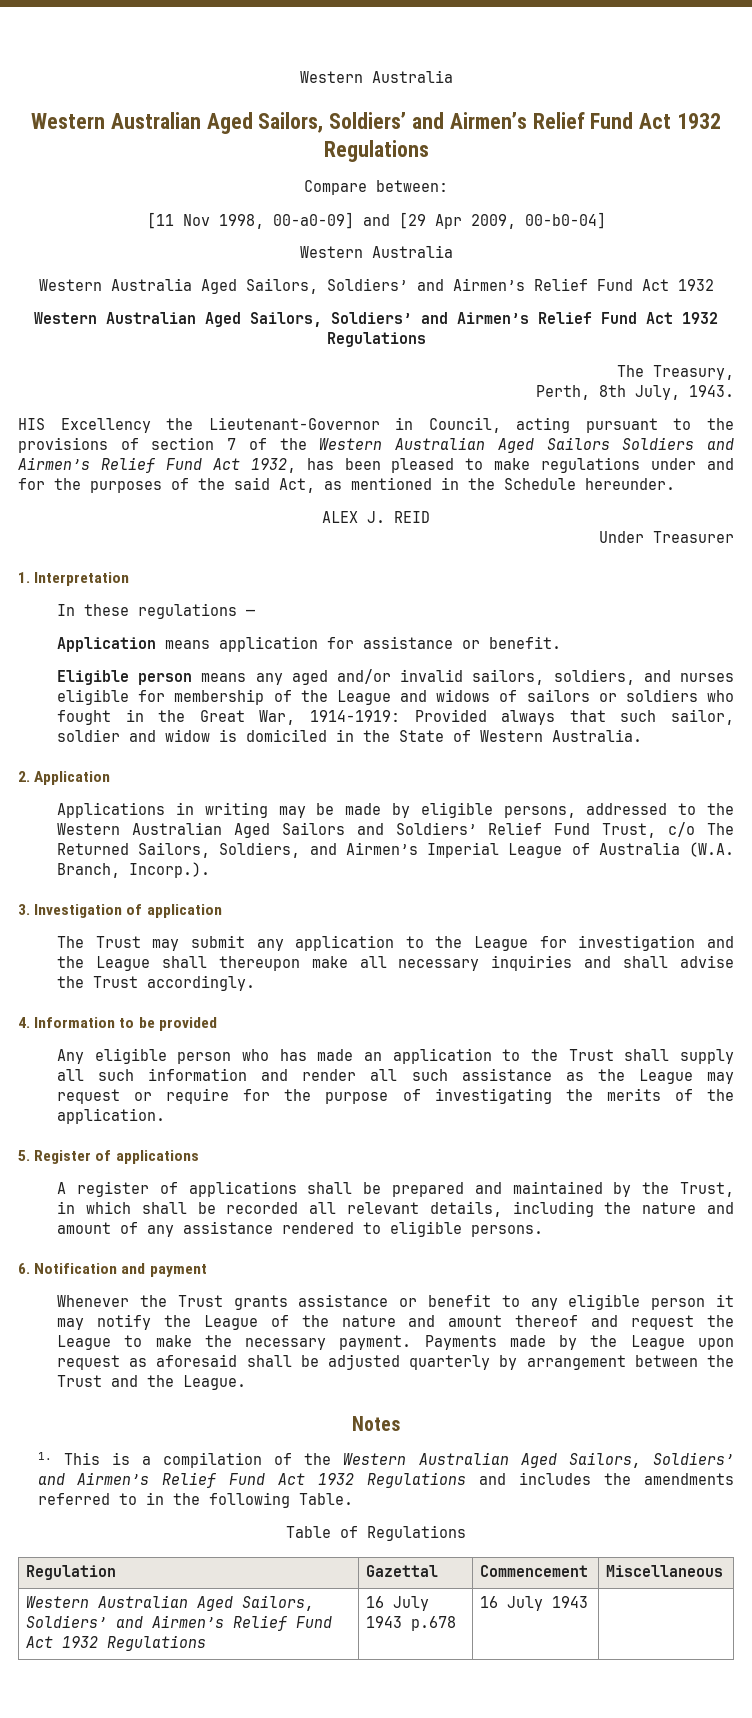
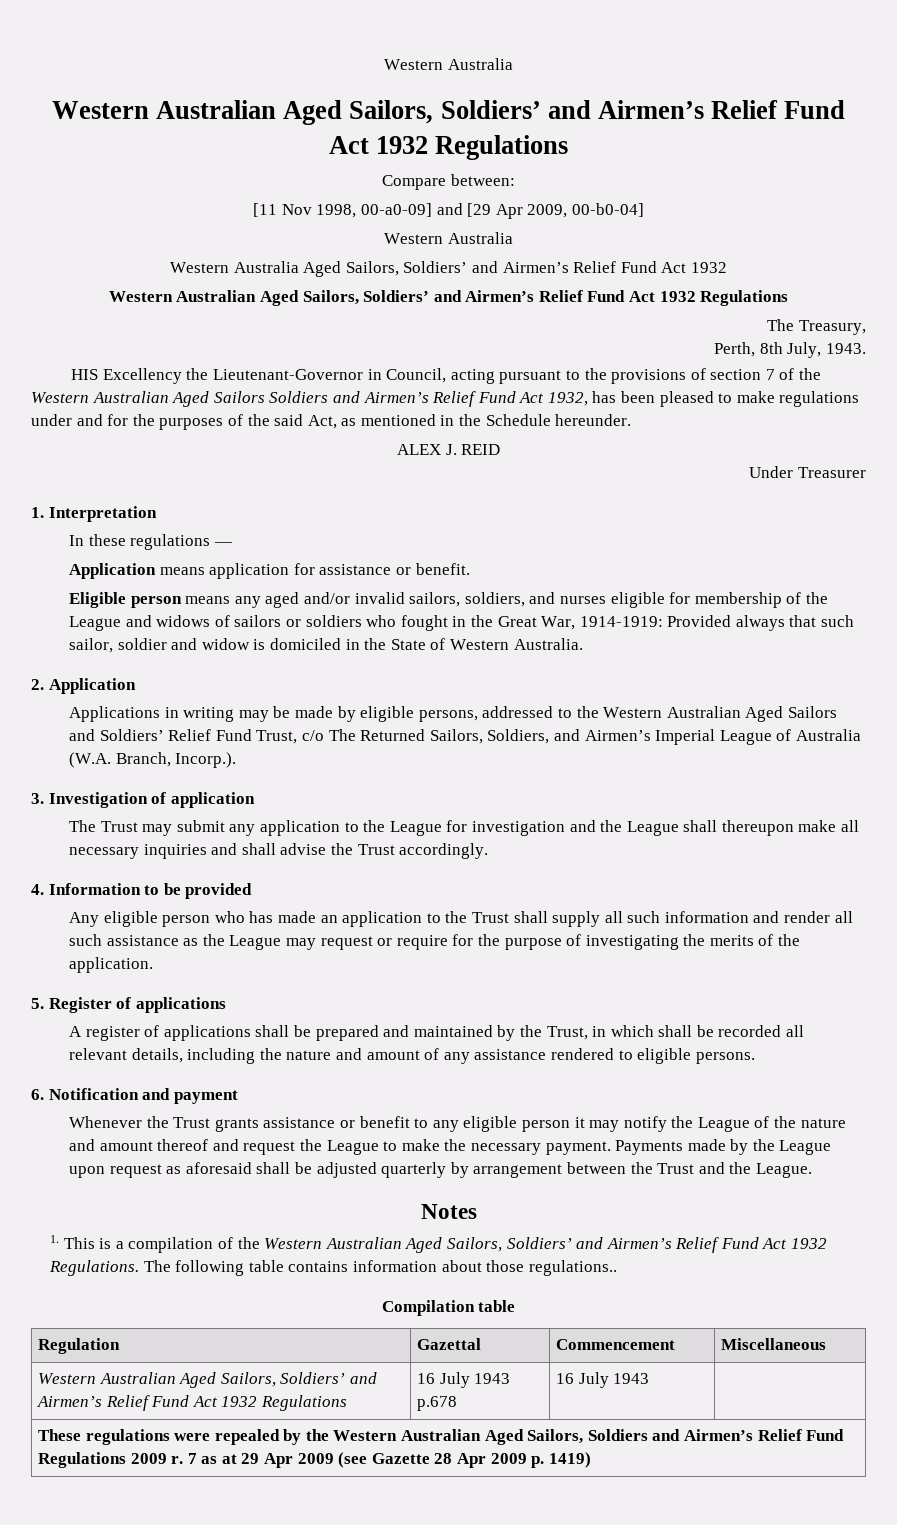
- 1. This is a compilation of the Western Australian Aged Sailors, Soldiers’ and Airmen’s Relief Fund Act 1932 Regulations and includes the amendments referred to in the following Table.
- Table of Regulations
+ 1. This is a compilation of the Western Australian Aged Sailors, Soldiers’ and Airmen’s Relief Fund Act 1932 Regulations. The following table contains information about those regulations..
+ Compilation table
+ These regulations were repealed by the Western Australian Aged Sailors, Soldiers and Airmen’s Relief Fund Regulations 2009 r. 7 as at 29 Apr 2009 (see Gazette 28 Apr 2009 p. 1419)

